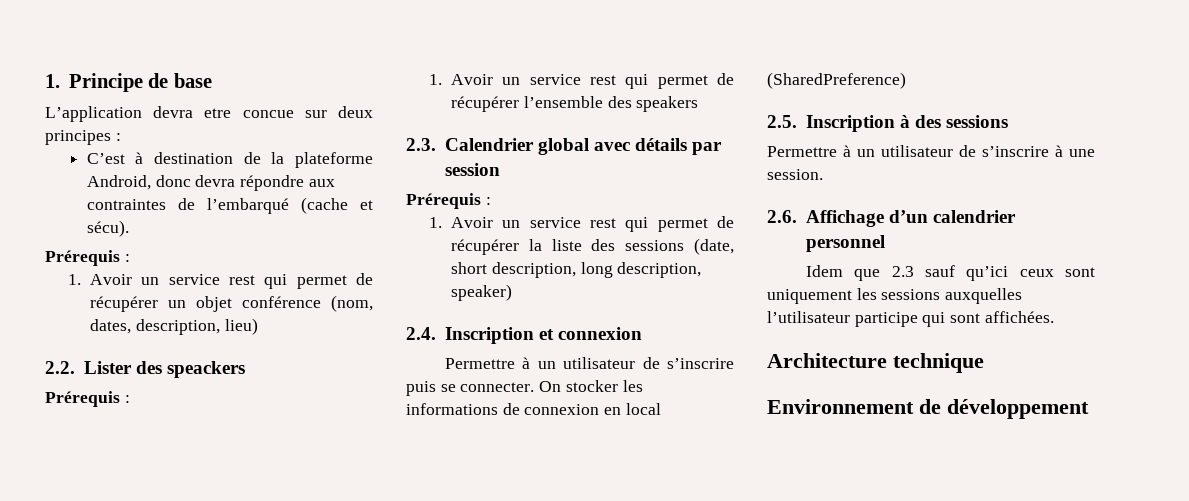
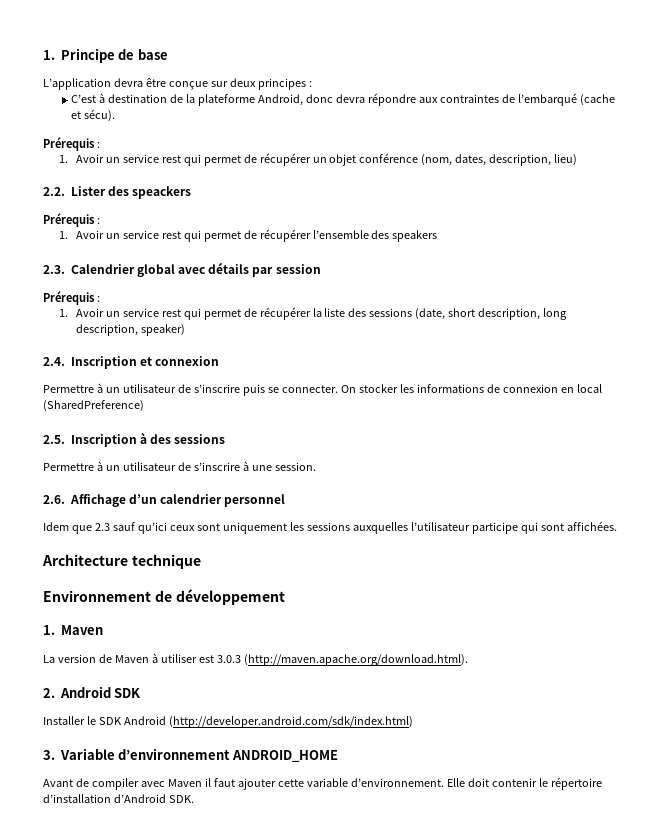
- L’application devra etre concue sur deux principes :
+ L’application devra être conçue sur deux principes :
+ 1. Maven
+ La version de Maven à utiliser est 3.0.3 (http://maven.apache.org/download.html).
+ 2. Android SDK
+ Installer le SDK Android (http://developer.android.com/sdk/index.html)
+ 3. Variable d’environnement ANDROID_HOME
+ Avant de compiler avec Maven il faut ajouter cette variable d’environnement. Elle doit contenir le répertoire d’installation d’Android SDK.

